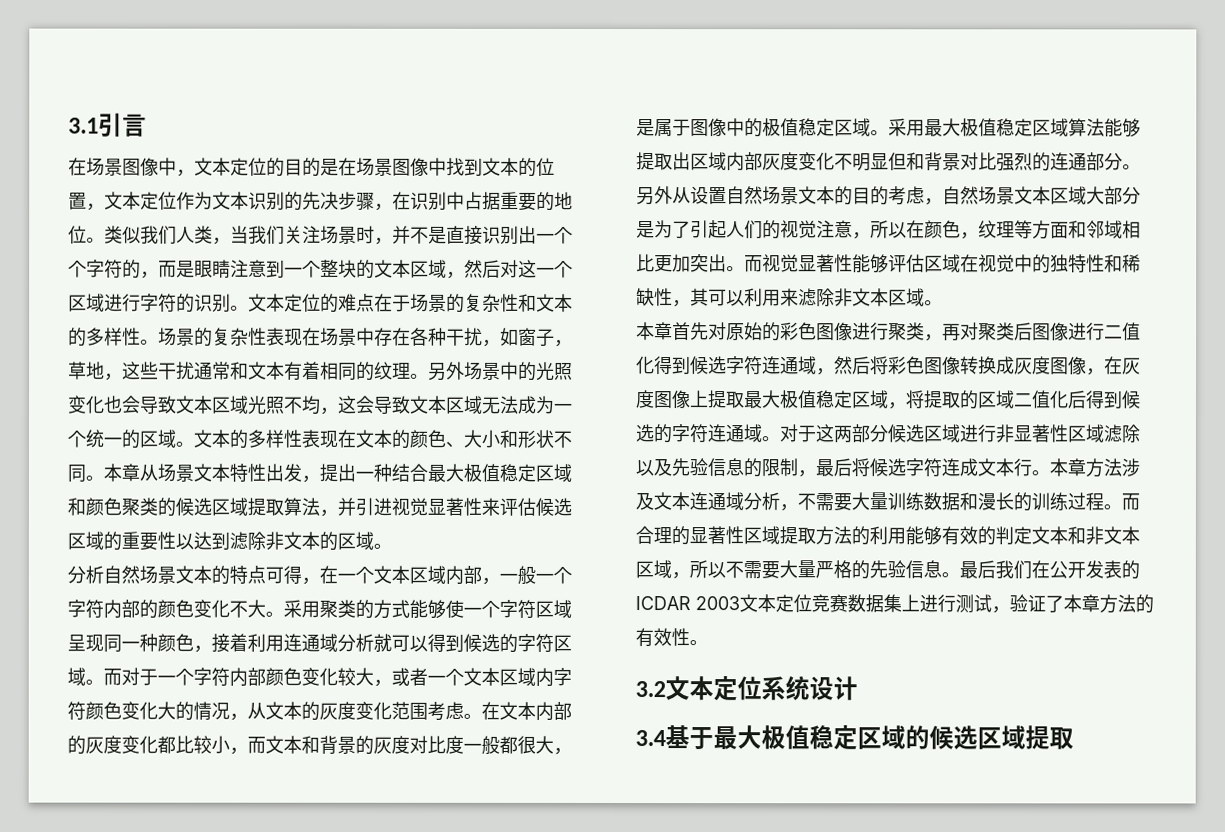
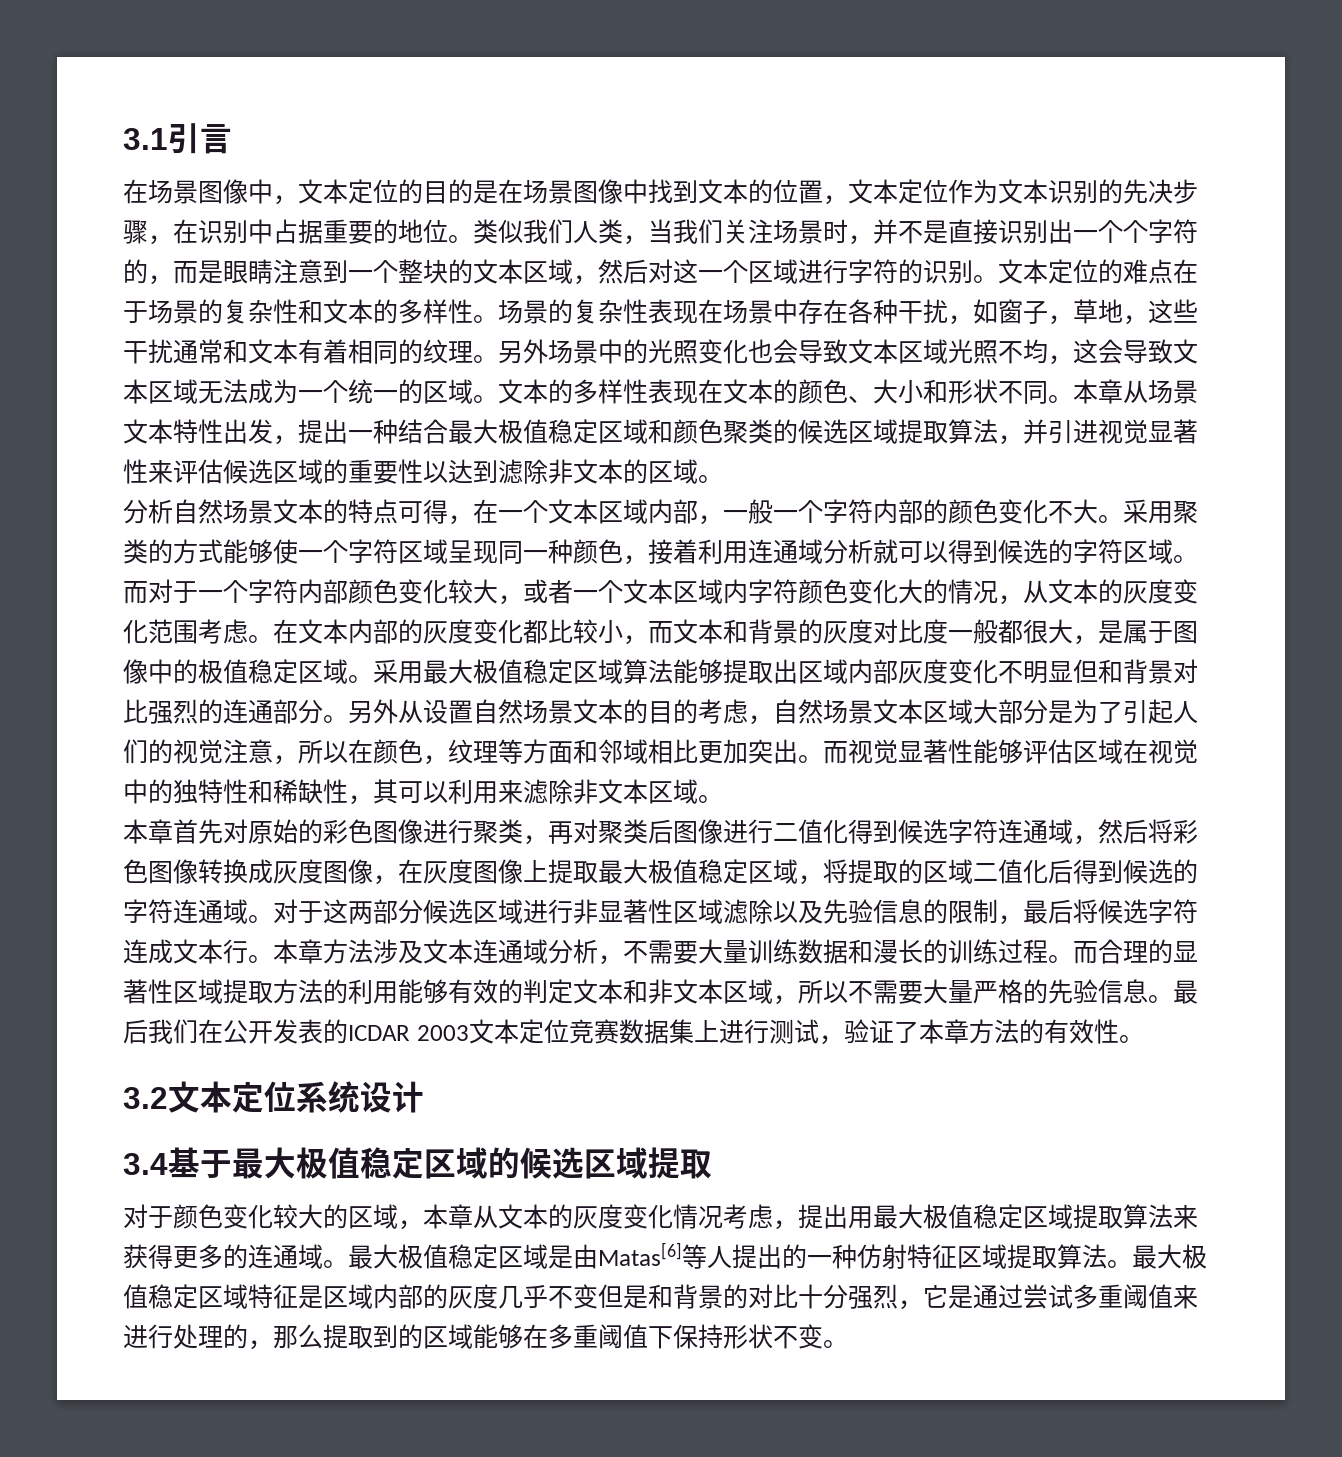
+ 对于颜色变化较大的区域，本章从文本的灰度变化情况考虑，提出用最大极值稳定区域提取算法来获得更多的连通域。最大极值稳定区域是由Matas[6]等人提出的一种仿射特征区域提取算法。最大极值稳定区域特征是区域内部的灰度几乎不变但是和背景的对比十分强烈，它是通过尝试多重阈值来进行处理的，那么提取到的区域能够在多重阈值下保持形状不变。

